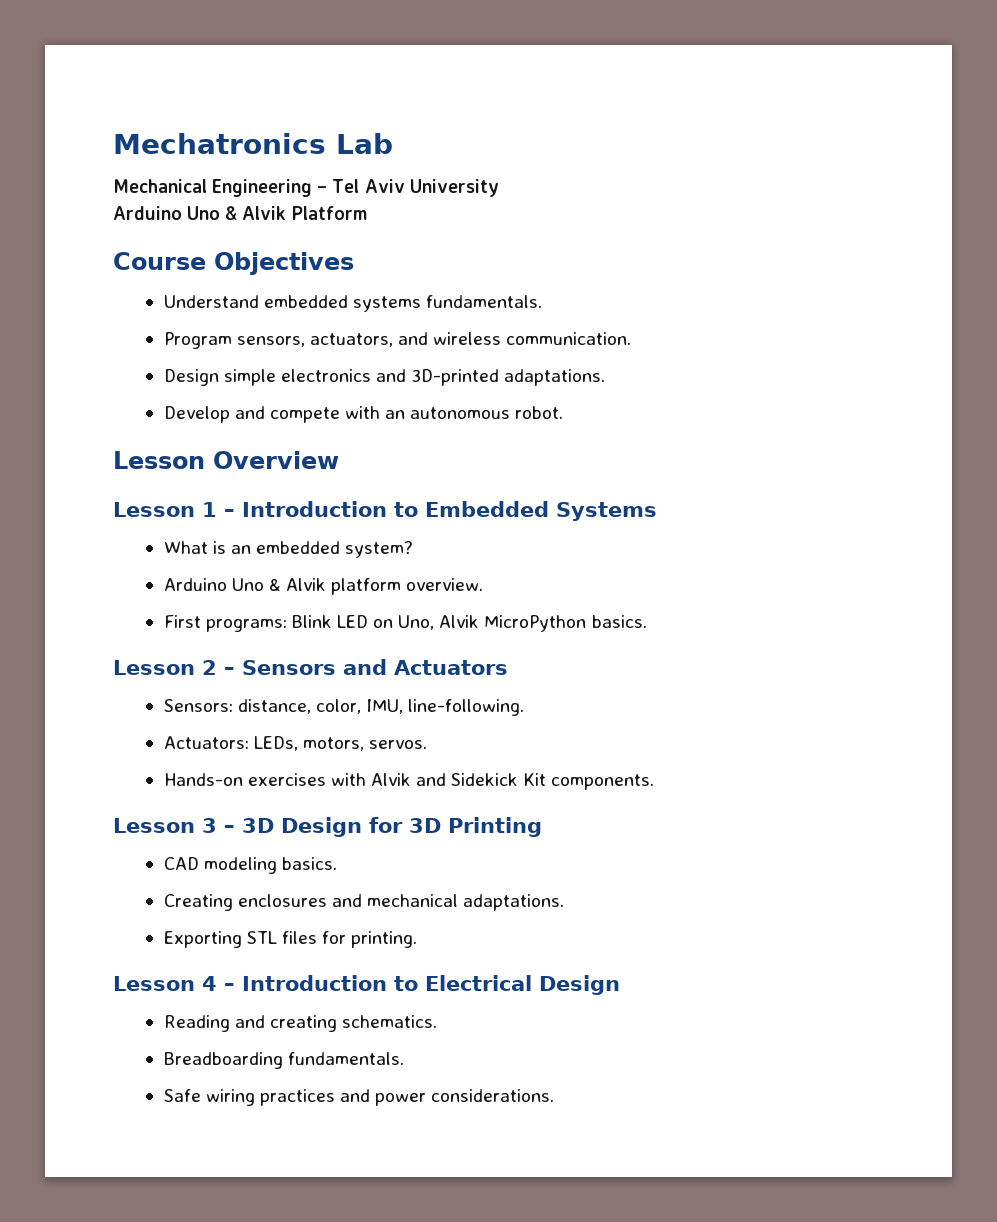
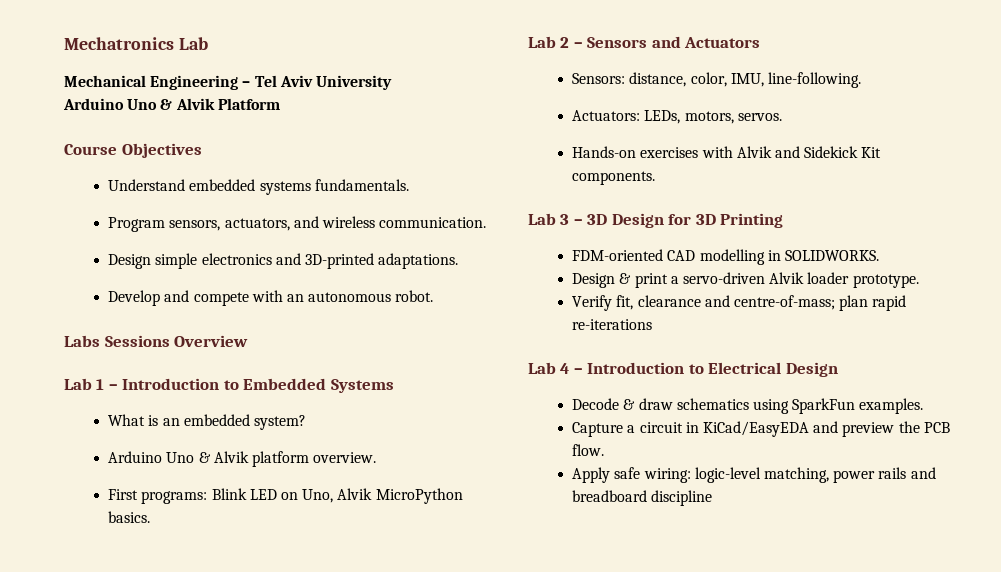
- Lesson Overview
+ Labs Sessions Overview
- Lesson 1 – Introduction to Embedded Systems
+ Lab 1 – Introduction to Embedded Systems
- Lesson 2 – Sensors and Actuators
+ Lab 2 – Sensors and Actuators
- Lesson 3 – 3D Design for 3D Printing
+ Lab 3 – 3D Design for 3D Printing
- CAD modeling basics.
- Creating enclosures and mechanical adaptations.
- Exporting STL files for printing.
- Lesson 4 – Introduction to Electrical Design
+ FDM-oriented CAD modelling in SOLIDWORKS.
+ Design & print a servo-driven Alvik loader prototype.
+ Verify fit, clearance and centre-of-mass; plan rapid re-iterations
+ Lab 4 – Introduction to Electrical Design
- Reading and creating schematics.
- Breadboarding fundamentals.
- Safe wiring practices and power considerations.
+ Decode & draw schematics using SparkFun examples.
+ Capture a circuit in KiCad/EasyEDA and preview the PCB flow.
+ Apply safe wiring: logic-level matching, power rails and breadboard discipline

